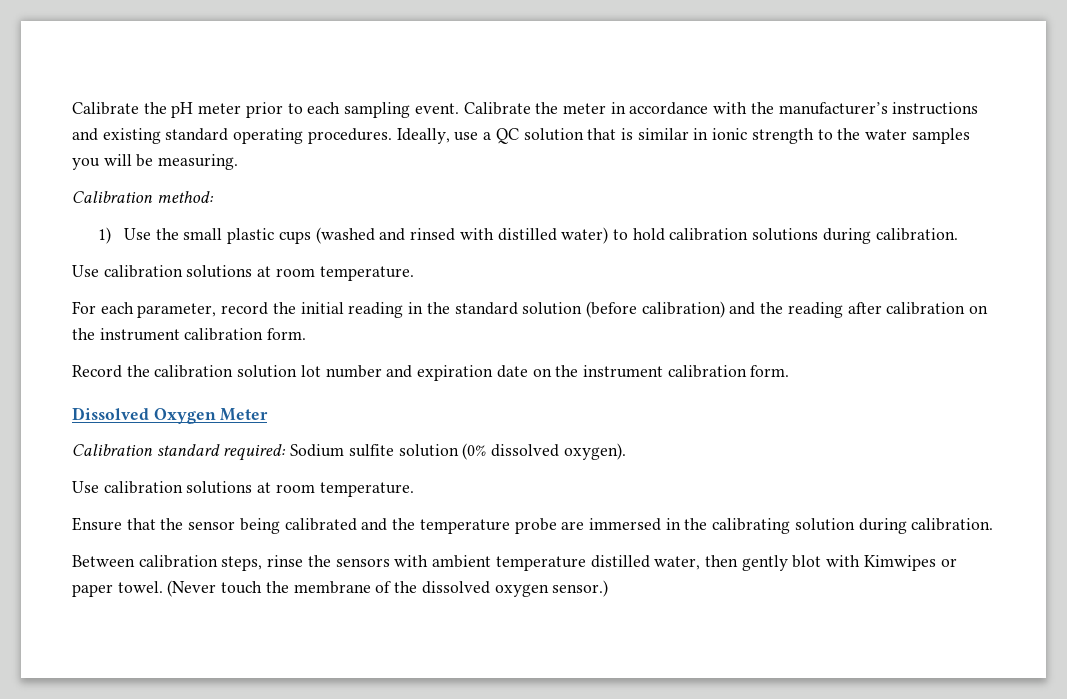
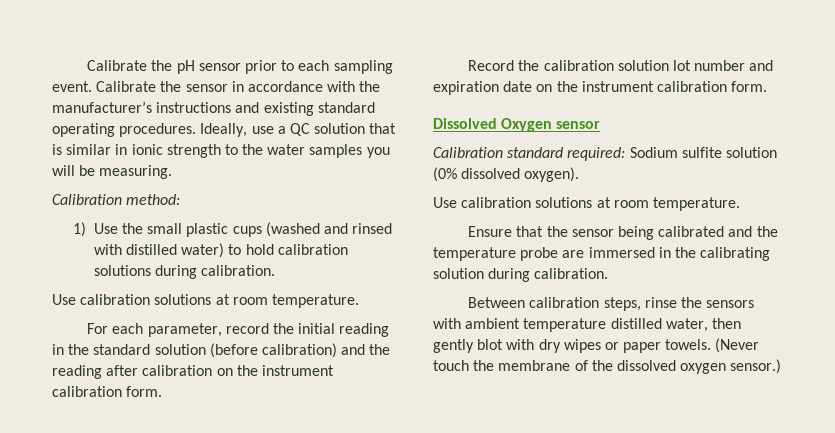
- Calibrate the pH meter prior to each sampling event.
+ Calibrate the pH sensor prior to each sampling event.
- Calibrate the meter in accordance with the manufacturer’s instructions and existing standard operating procedures.
+ Calibrate the sensor in accordance with the manufacturer’s instructions and existing standard operating procedures.
- Dissolved Oxygen Meter
+ Dissolved Oxygen sensor
- Between calibration steps, rinse the sensors with ambient temperature distilled water, then gently blot with Kimwipes or paper towel.
+ Between calibration steps, rinse the sensors with ambient temperature distilled water, then gently blot with dry wipes or paper towels.

